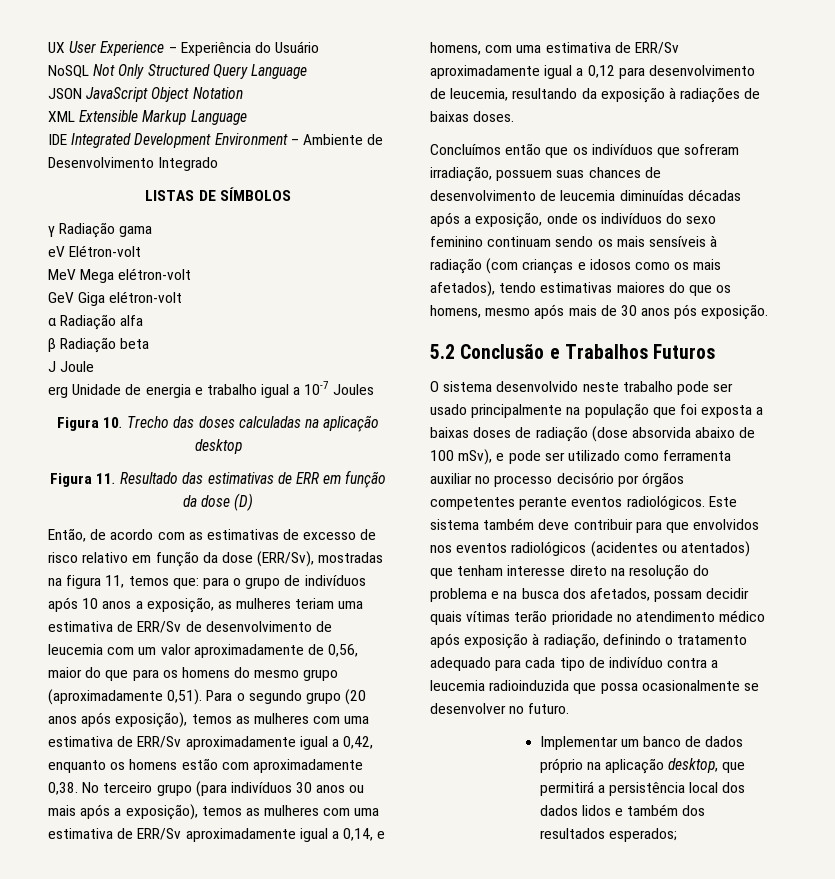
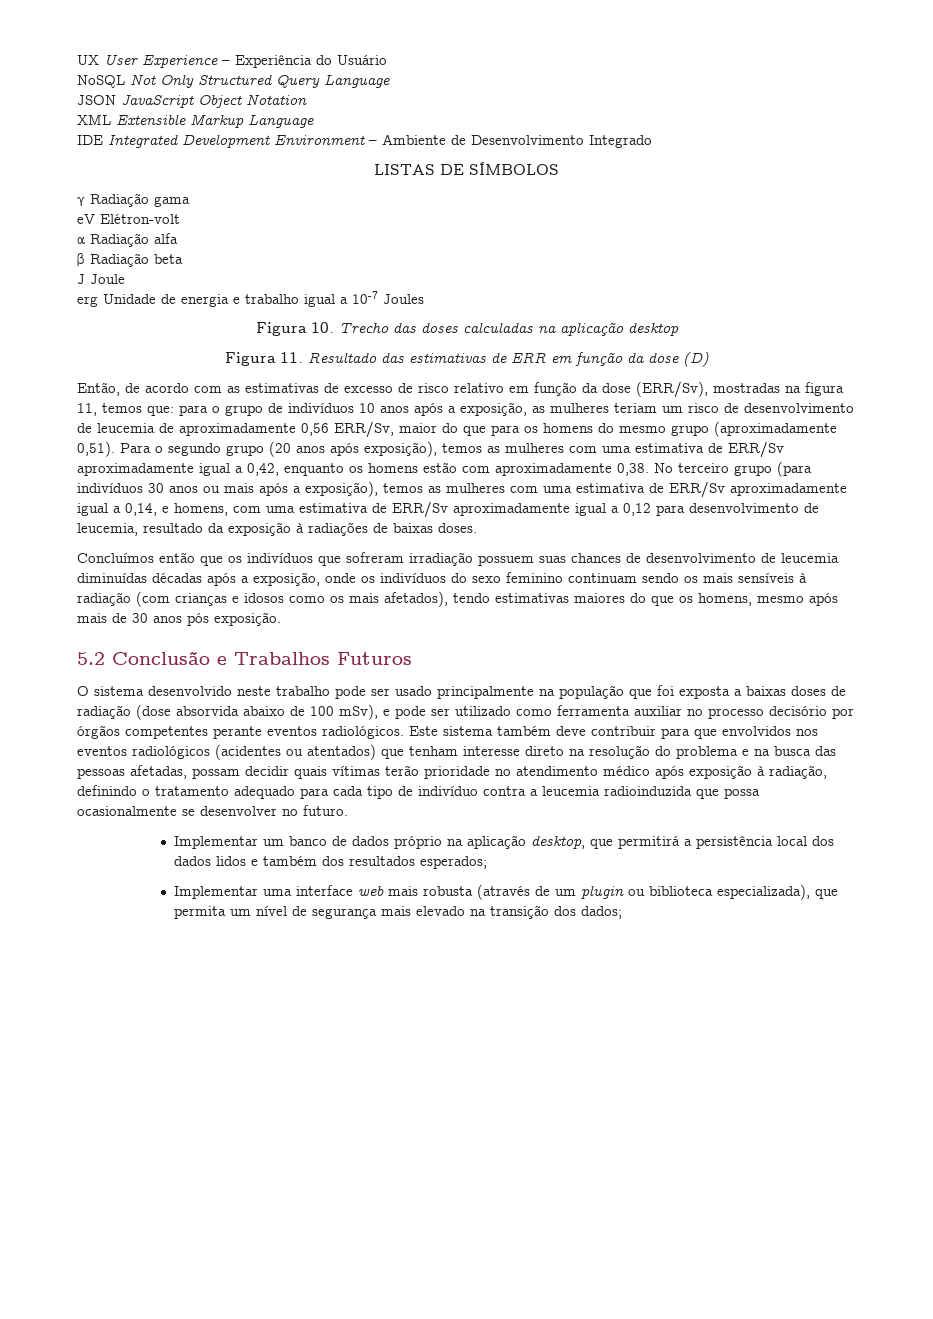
- MeV Mega elétron-volt
- GeV Giga elétron-volt
- Então, de acordo com as estimativas de excesso de risco relativo em função da dose (ERR/Sv), mostradas na figura 11, temos que: para o grupo de indivíduos após 10 anos a exposição, as mulheres teriam uma estimativa de ERR/Sv de desenvolvimento de leucemia com um valor aproximadamente de 0,56, maior do que para os homens do mesmo grupo (aproximadamente 0,51).
+ Então, de acordo com as estimativas de excesso de risco relativo em função da dose (ERR/Sv), mostradas na figura 11, temos que: para o grupo de indivíduos 10 anos após a exposição, as mulheres teriam um risco de desenvolvimento de leucemia de aproximadamente 0,56 ERR/Sv, maior do que para os homens do mesmo grupo (aproximadamente 0,51).
- No terceiro grupo (para indivíduos 30 anos ou mais após a exposição), temos as mulheres com uma estimativa de ERR/Sv aproximadamente igual a 0,14, e homens, com uma estimativa de ERR/Sv aproximadamente igual a 0,12 para desenvolvimento de leucemia, resultando da exposição à radiações de baixas doses.
+ No terceiro grupo (para indivíduos 30 anos ou mais após a exposição), temos as mulheres com uma estimativa de ERR/Sv aproximadamente igual a 0,14, e homens, com uma estimativa de ERR/Sv aproximadamente igual a 0,12 para desenvolvimento de leucemia, resultado da exposição à radiações de baixas doses.
- Concluímos então que os indivíduos que sofreram irradiação, possuem suas chances de desenvolvimento de leucemia diminuídas décadas após a exposição, onde os indivíduos do sexo feminino continuam sendo os mais sensíveis à radiação (com crianças e idosos como os mais afetados), tendo estimativas maiores do que os homens, mesmo após mais de 30 anos pós exposição.
+ Concluímos então que os indivíduos que sofreram irradiação possuem suas chances de desenvolvimento de leucemia diminuídas décadas após a exposição, onde os indivíduos do sexo feminino continuam sendo os mais sensíveis à radiação (com crianças e idosos como os mais afetados), tendo estimativas maiores do que os homens, mesmo após mais de 30 anos pós exposição.
- Este sistema também deve contribuir para que envolvidos nos eventos radiológicos (acidentes ou atentados) que tenham interesse direto na resolução do problema e na busca dos afetados, possam decidir quais vítimas terão prioridade no atendimento médico após exposição à radiação, definindo o tratamento adequado para cada tipo de indivíduo contra a leucemia radioinduzida que possa ocasionalmente se desenvolver no futuro.
+ Este sistema também deve contribuir para que envolvidos nos eventos radiológicos (acidentes ou atentados) que tenham interesse direto na resolução do problema e na busca das pessoas afetadas, possam decidir quais vítimas terão prioridade no atendimento médico após exposição à radiação, definindo o tratamento adequado para cada tipo de indivíduo contra a leucemia radioinduzida que possa ocasionalmente se desenvolver no futuro.
+ Implementar uma interface web mais robusta (através de um plugin ou biblioteca especializada), que permita um nível de segurança mais elevado na transição dos dados;

